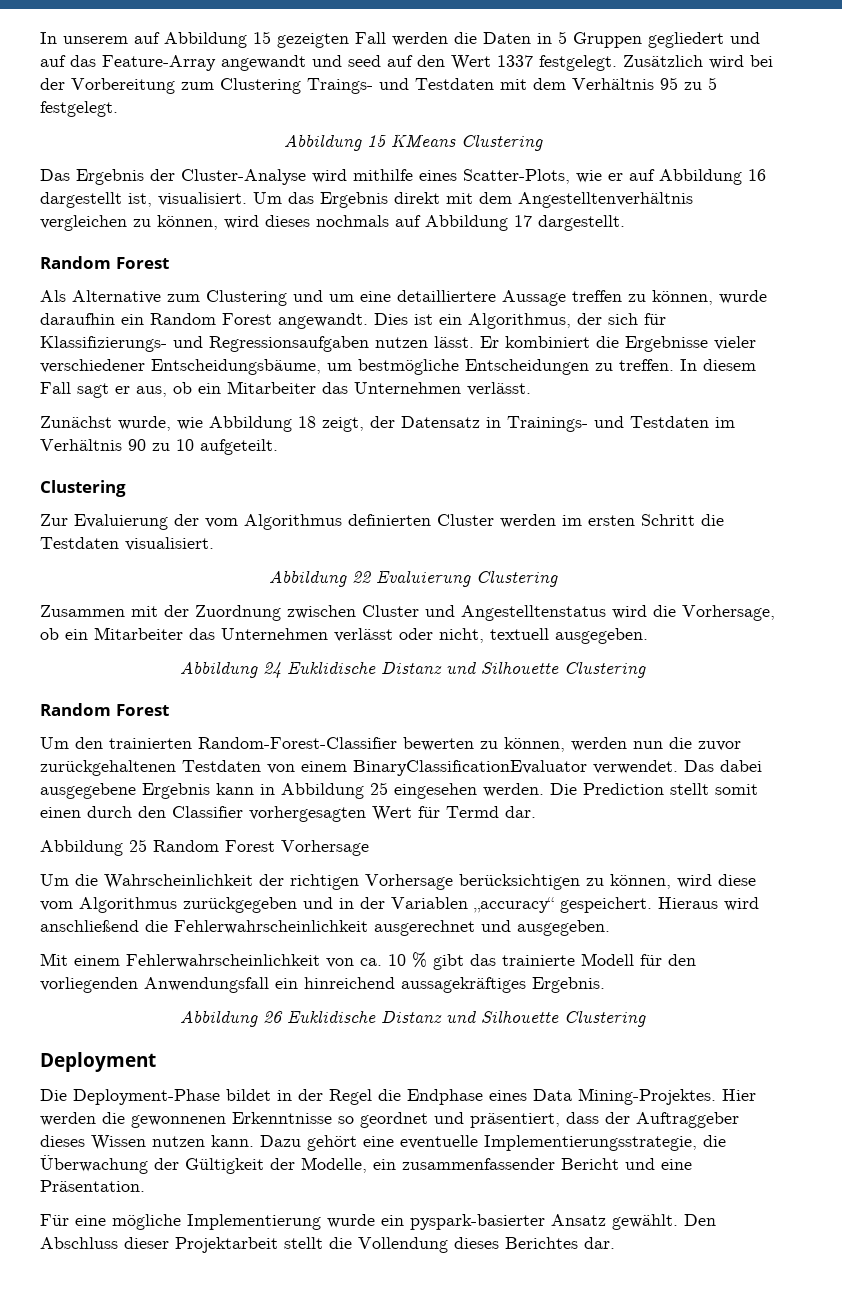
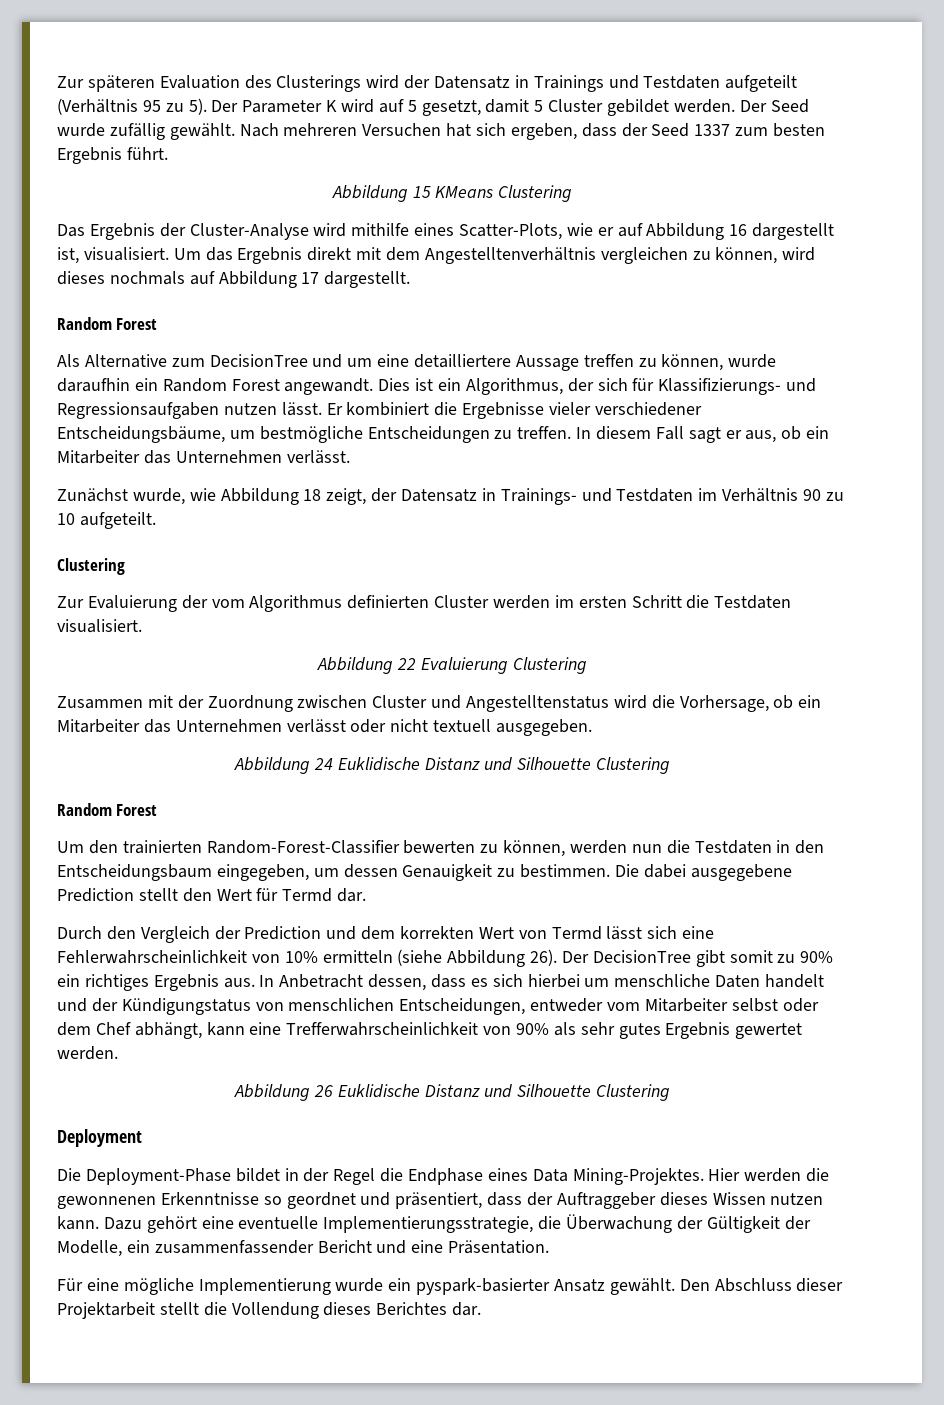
- In unserem auf Abbildung 15 gezeigten Fall werden die Daten in 5 Gruppen gegliedert und auf das Feature-Array angewandt und seed auf den Wert 1337 festgelegt. Zusätzlich wird bei der Vorbereitung zum Clustering Traings- und Testdaten mit dem Verhältnis 95 zu 5 festgelegt.
+ Zur späteren Evaluation des Clusterings wird der Datensatz in Trainings und Testdaten aufgeteilt (Verhältnis 95 zu 5). Der Parameter K wird auf 5 gesetzt, damit 5 Cluster gebildet werden. Der Seed wurde zufällig gewählt. Nach mehreren Versuchen hat sich ergeben, dass der Seed 1337 zum besten Ergebnis führt.
- Als Alternative zum Clustering und um eine detailliertere Aussage treffen zu können, wurde daraufhin ein Random Forest angewandt.
+ Als Alternative zum DecisionTree und um eine detailliertere Aussage treffen zu können, wurde daraufhin ein Random Forest angewandt.
- Zusammen mit der Zuordnung zwischen Cluster und Angestelltenstatus wird die Vorhersage, ob ein Mitarbeiter das Unternehmen verlässt oder nicht, textuell ausgegeben.
+ Zusammen mit der Zuordnung zwischen Cluster und Angestelltenstatus wird die Vorhersage, ob ein Mitarbeiter das Unternehmen verlässt oder nicht textuell ausgegeben.
- Um den trainierten Random-Forest-Classifier bewerten zu können, werden nun die zuvor zurückgehaltenen Testdaten von einem BinaryClassificationEvaluator verwendet. Das dabei ausgegebene Ergebnis kann in Abbildung 25 eingesehen werden. Die Prediction stellt somit einen durch den Classifier vorhergesagten Wert für Termd dar.
- Abbildung 25 Random Forest Vorhersage
- Um die Wahrscheinlichkeit der richtigen Vorhersage berücksichtigen zu können, wird diese vom Algorithmus zurückgegeben und in der Variablen „accuracy“ gespeichert. Hieraus wird anschließend die Fehlerwahrscheinlichkeit ausgerechnet und ausgegeben.
- Mit einem Fehlerwahrscheinlichkeit von ca. 10 % gibt das trainierte Modell für den vorliegenden Anwendungsfall ein hinreichend aussagekräftiges Ergebnis.
+ Um den trainierten Random-Forest-Classifier bewerten zu können, werden nun die Testdaten in den Entscheidungsbaum eingegeben, um dessen Genauigkeit zu bestimmen. Die dabei ausgegebene Prediction stellt den Wert für Termd dar.
+ Durch den Vergleich der Prediction und dem korrekten Wert von Termd lässt sich eine Fehlerwahrscheinlichkeit von 10% ermitteln (siehe Abbildung 26). Der DecisionTree gibt somit zu 90% ein richtiges Ergebnis aus. In Anbetracht dessen, dass es sich hierbei um menschliche Daten handelt und der Kündigungstatus von menschlichen Entscheidungen, entweder vom Mitarbeiter selbst oder dem Chef abhängt, kann eine Trefferwahrscheinlichkeit von 90% als sehr gutes Ergebnis gewertet werden.

